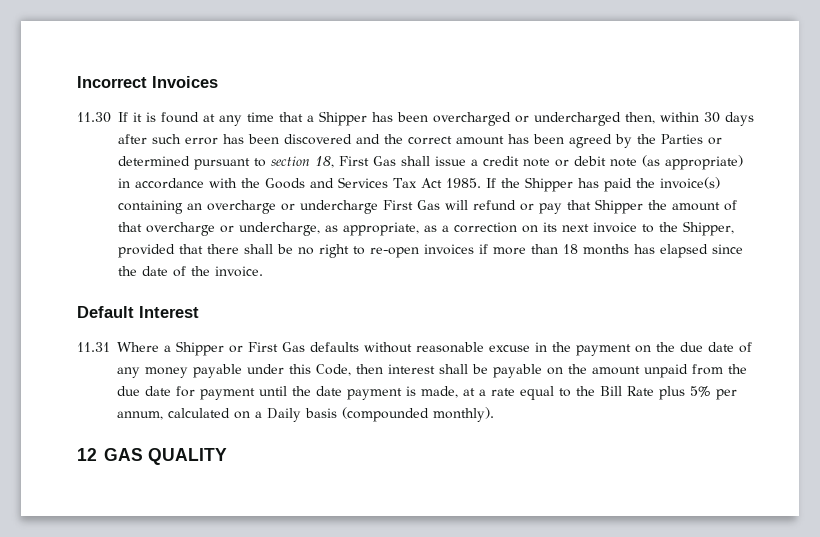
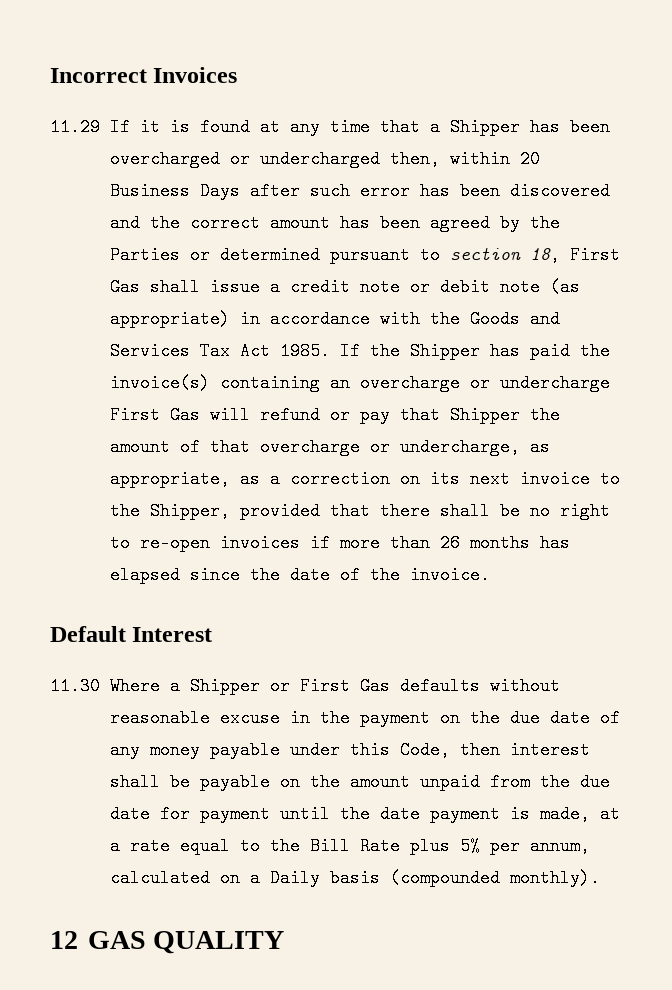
- 11.30 If it is found at any time that a Shipper has been overcharged or undercharged then, within 30 days after such error has been discovered and the correct amount has been agreed by the Parties or determined pursuant to section 18, First Gas shall issue a credit note or debit note (as appropriate) in accordance with the Goods and Services Tax Act 1985.
+ 11.29 If it is found at any time that a Shipper has been overcharged or undercharged then, within 20 Business Days after such error has been discovered and the correct amount has been agreed by the Parties or determined pursuant to section 18, First Gas shall issue a credit note or debit note (as appropriate) in accordance with the Goods and Services Tax Act 1985.
- If the Shipper has paid the invoice(s) containing an overcharge or undercharge First Gas will refund or pay that Shipper the amount of that overcharge or undercharge, as appropriate, as a correction on its next invoice to the Shipper, provided that there shall be no right to re-open invoices if more than 18 months has elapsed since the date of the invoice.
+ If the Shipper has paid the invoice(s) containing an overcharge or undercharge First Gas will refund or pay that Shipper the amount of that overcharge or undercharge, as appropriate, as a correction on its next invoice to the Shipper, provided that there shall be no right to re-open invoices if more than 26 months has elapsed since the date of the invoice.
- 11.31 Where a Shipper or First Gas defaults without reasonable excuse in the payment on the due date of any money payable under this Code, then interest shall be payable on the amount unpaid from the due date for payment until the date payment is made, at a rate equal to the Bill Rate plus 5% per annum, calculated on a Daily basis (compounded monthly).
+ 11.30 Where a Shipper or First Gas defaults without reasonable excuse in the payment on the due date of any money payable under this Code, then interest shall be payable on the amount unpaid from the due date for payment until the date payment is made, at a rate equal to the Bill Rate plus 5% per annum, calculated on a Daily basis (compounded monthly).

